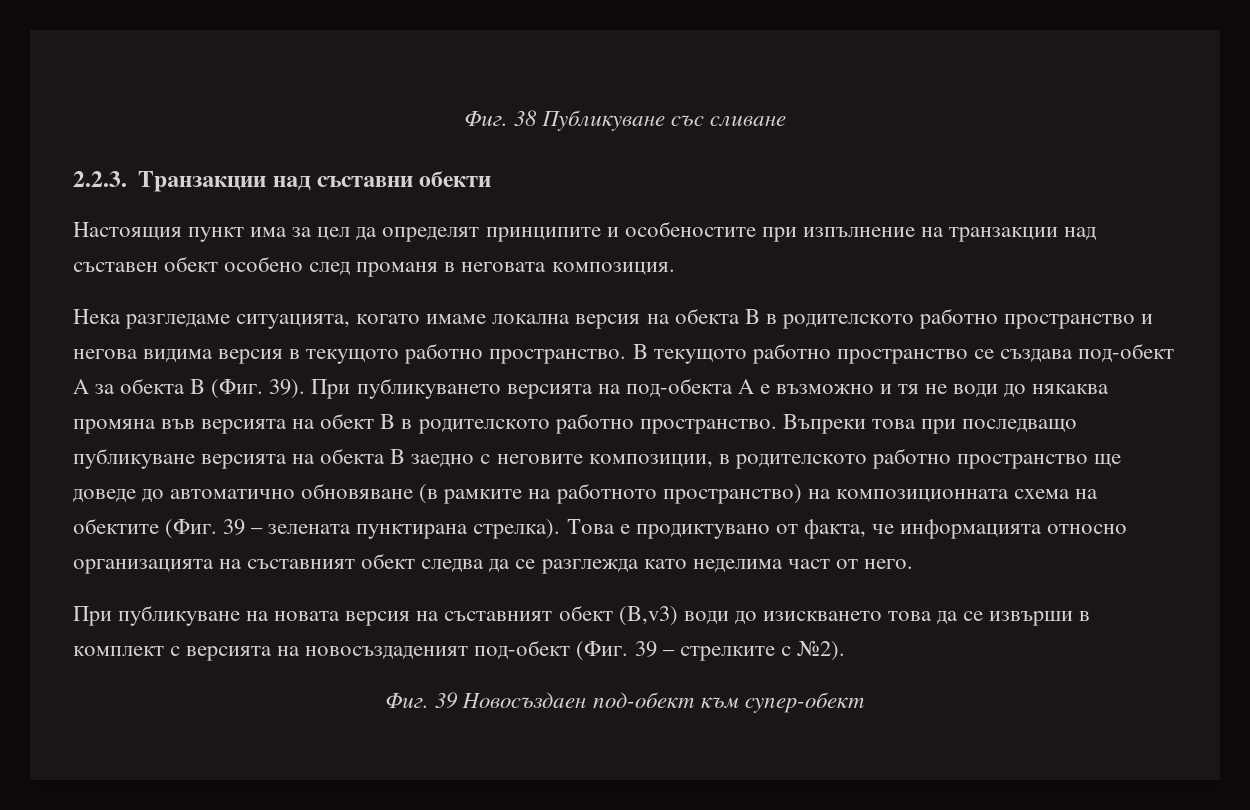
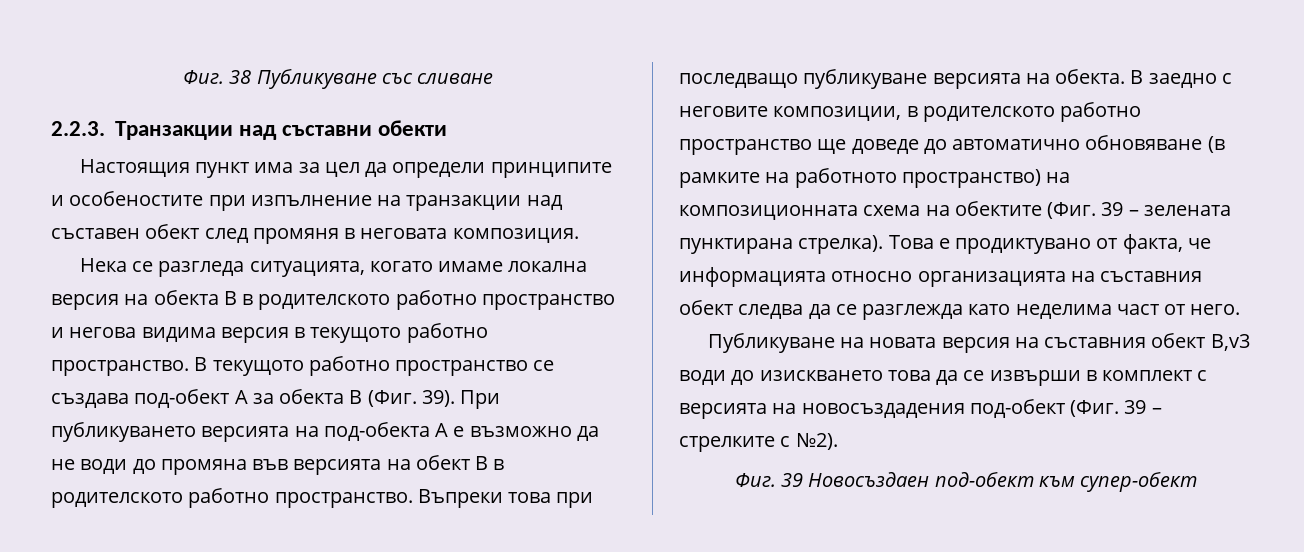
- Настоящия пункт има за цел да определят принципите и особеностите при изпълнение на транзакции над съставен обект особено след проманя в неговата композиция.
+ Настоящия пункт има за цел да определи принципите и особеностите при изпълнение на транзакции над съставен обект след промяня в неговата композиция.
- Нека разгледаме ситуацията, когато имаме локална версия на обекта В в родителското работно пространство и негова видима версия в текущото работно пространство.
+ Нека се разгледа ситуацията, когато имаме локална версия на обекта В в родителското работно пространство и негова видима версия в текущото работно пространство.
- При публикуването версията на под-обекта А е възможно и тя не води до някаква промяна във версията на обект В в родителското работно пространство.
+ При публикуването версията на под-обекта А е възможно да не води до промяна във версията на обект В в родителското работно пространство.
- Въпреки това при последващо публикуване версията на обекта В заедно с неговите композиции, в родителското работно пространство ще доведе до автоматично обновяване (в рамките на работното пространство) на композиционната схема на обектите (Фиг. 39 – зелената пунктирана стрелка).
+ Въпреки това при последващо публикуване версията на обекта. В заедно с неговите композиции, в родителското работно пространство ще доведе до автоматично обновяване (в рамките на работното пространство) на композиционната схема на обектите (Фиг. 39 – зелената пунктирана стрелка).
- Това е продиктувано от факта, че информацията относно организацията на съставният обект следва да се разглежда като неделима част от него.
+ Това е продиктувано от факта, че информацията относно организацията на съставния обект следва да се разглежда като неделима част от него.
- При публикуване на новата версия на съставният обект (B,v3) води до изискването това да се извърши в комплект с версията на новосъздаденият под-обект (Фиг. 39 – стрелките с №2).
+ Публикуване на новата версия на съставния обект B,v3 води до изискването това да се извърши в комплект с версията на новосъздадения под-обект (Фиг. 39 – стрелките с №2).

